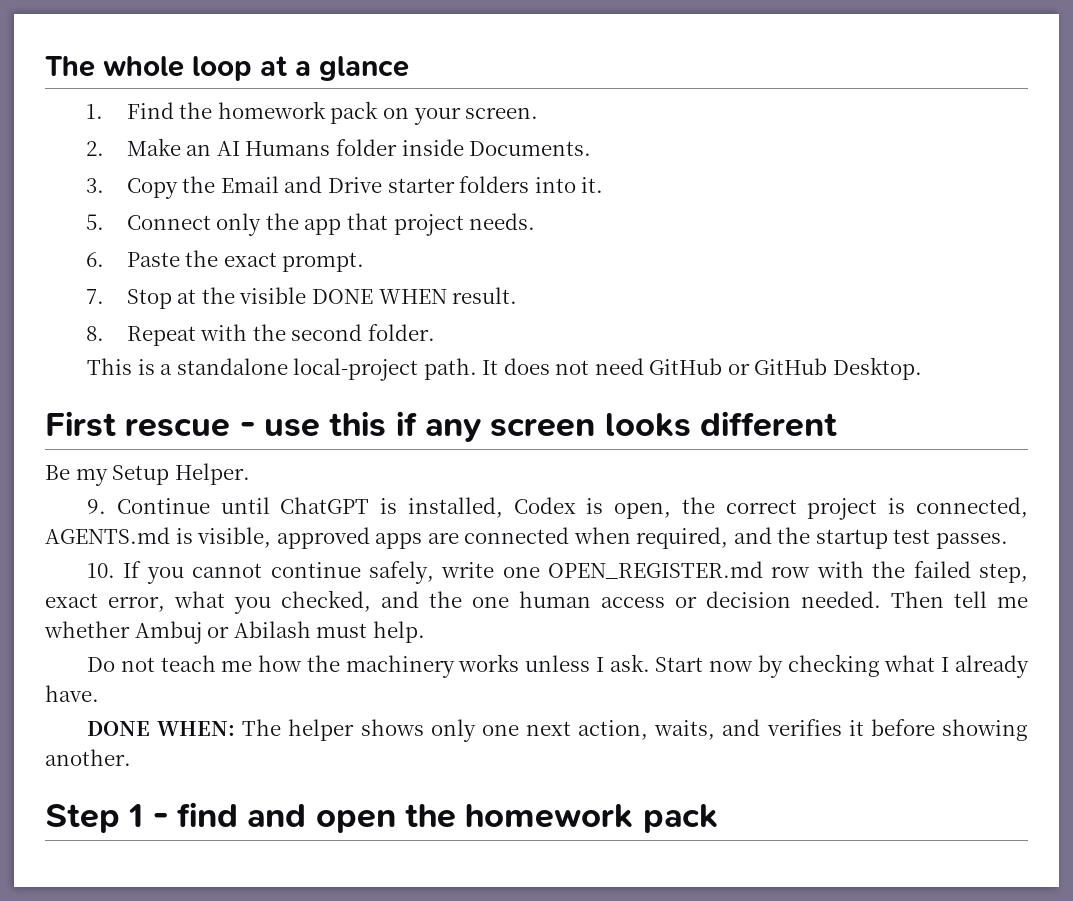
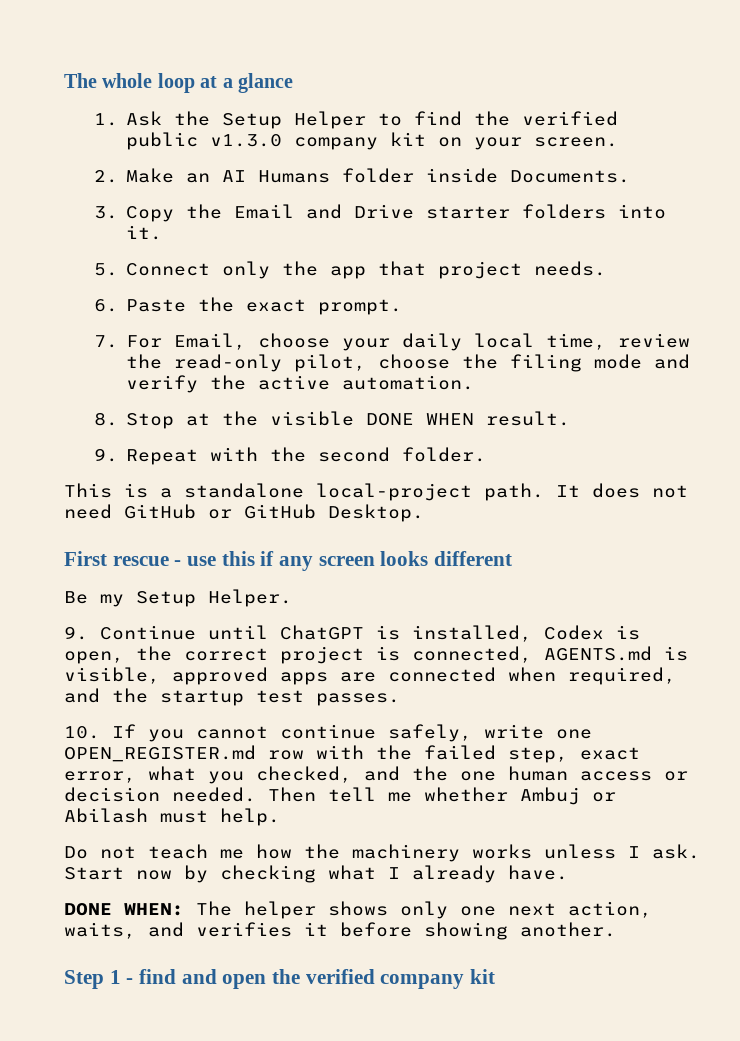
- 1. Find the homework pack on your screen.
+ 1. Ask the Setup Helper to find the verified public v1.3.0 company kit on your screen.
- 7. Stop at the visible DONE WHEN result.
+ 7. For Email, choose your daily local time, review the read-only pilot, choose the filing mode and verify the active automation.
+ 8. Stop at the visible DONE WHEN result.
- 8. Repeat with the second folder.
+ 9. Repeat with the second folder.
- Step 1 - find and open the homework pack
+ Step 1 - find and open the verified company kit

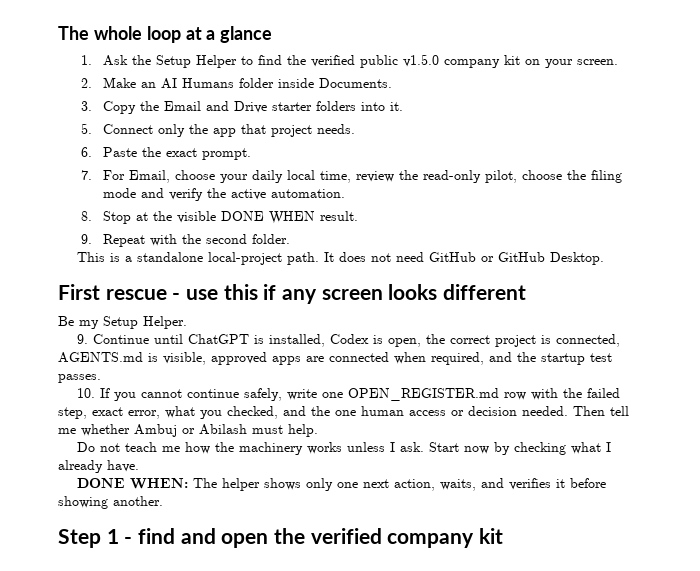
- 1. Ask the Setup Helper to find the verified public v1.3.0 company kit on your screen.
+ 1. Ask the Setup Helper to find the verified public v1.5.0 company kit on your screen.

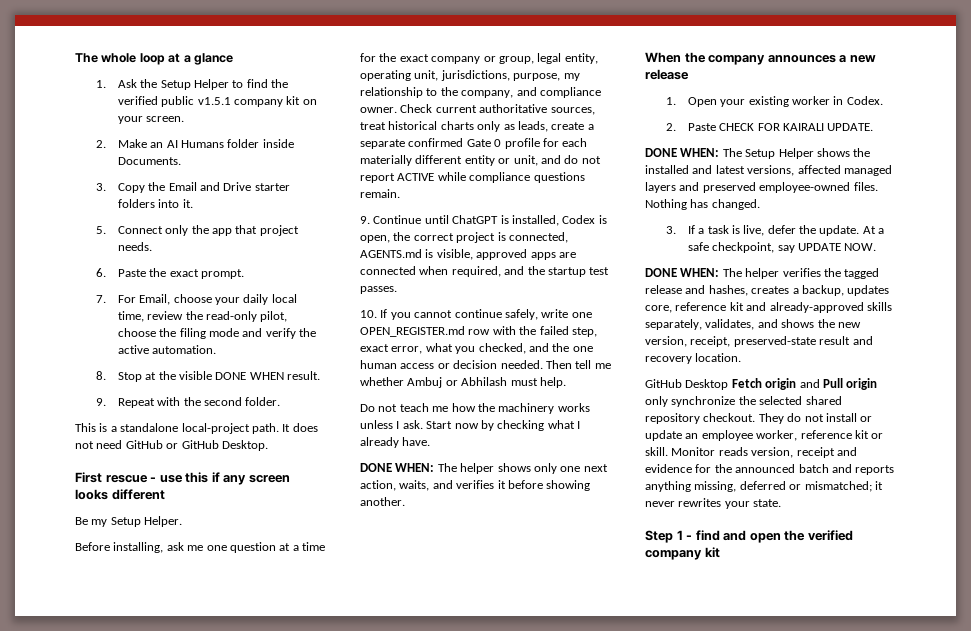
- 1. Ask the Setup Helper to find the verified public v1.5.0 company kit on your screen.
+ 1. Ask the Setup Helper to find the verified public v1.5.1 company kit on your screen.
+ Before installing, ask me one question at a time for the exact company or group, legal entity, operating unit, jurisdictions, purpose, my relationship to the company, and compliance owner. Check current authoritative sources, treat historical charts only as leads, create a separate confirmed Gate 0 profile for each materially different entity or unit, and do not report ACTIVE while compliance questions remain.
- Then tell me whether Ambuj or Abilash must help.
+ Then tell me whether Ambuj or Abhilash must help.
+ When the company announces a new release
+ 1. Open your existing worker in Codex.
+ 2. Paste CHECK FOR KAIRALI UPDATE.
+ DONE WHEN: The Setup Helper shows the installed and latest versions, affected managed layers and preserved employee-owned files. Nothing has changed.
+ 3. If a task is live, defer the update. At a safe checkpoint, say UPDATE NOW.
+ DONE WHEN: The helper verifies the tagged release and hashes, creates a backup, updates core, reference kit and already-approved skills separately, validates, and shows the new version, receipt, preserved-state result and recovery location.
+ GitHub Desktop Fetch origin and Pull origin only synchronize the selected shared repository checkout. They do not install or update an employee worker, reference kit or skill. Monitor reads version, receipt and evidence for the announced batch and reports anything missing, deferred or mismatched; it never rewrites your state.

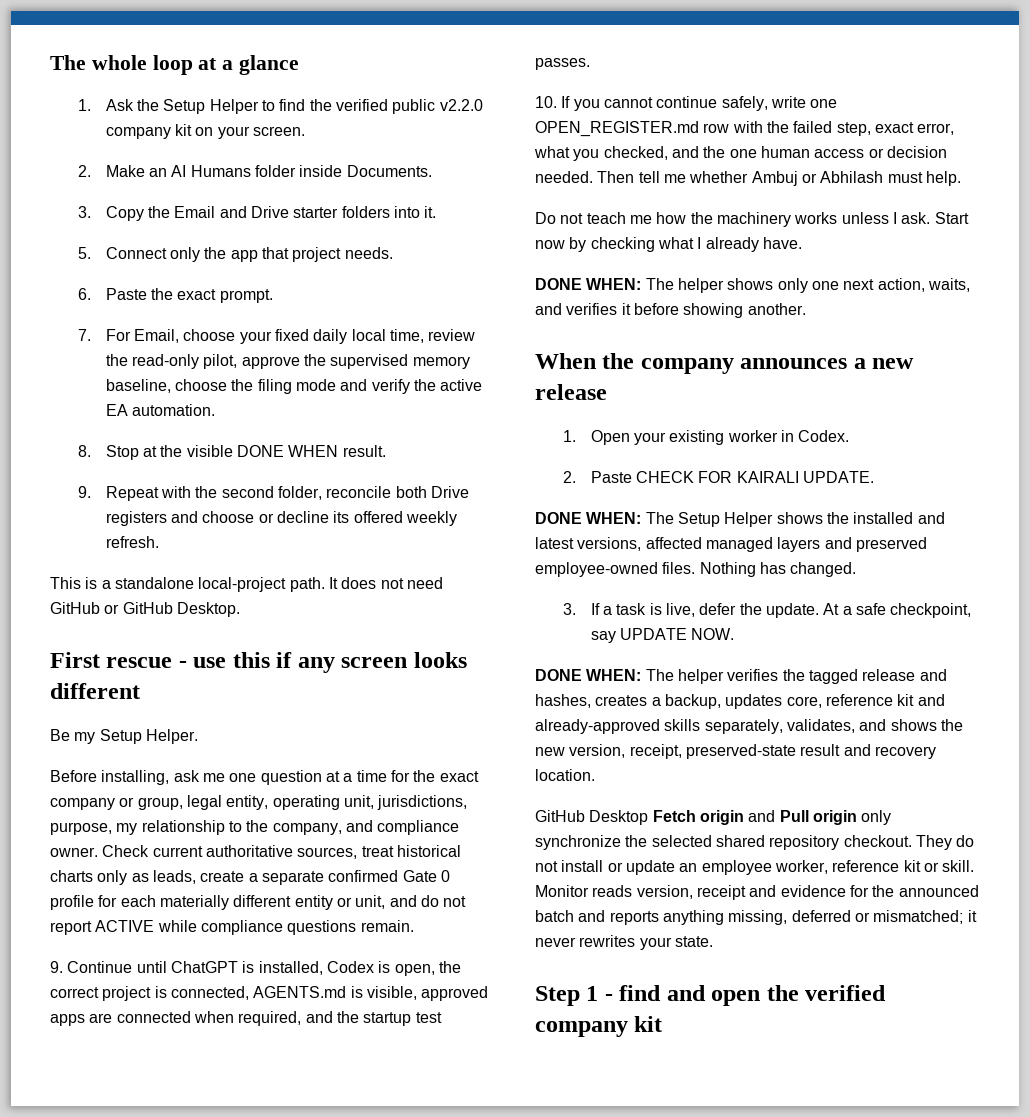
- 1. Ask the Setup Helper to find the verified public v1.5.1 company kit on your screen.
+ 1. Ask the Setup Helper to find the verified public v2.2.0 company kit on your screen.
- 7. For Email, choose your daily local time, review the read-only pilot, choose the filing mode and verify the active automation.
+ 7. For Email, choose your fixed daily local time, review the read-only pilot, approve the supervised memory baseline, choose the filing mode and verify the active EA automation.
- 9. Repeat with the second folder.
+ 9. Repeat with the second folder, reconcile both Drive registers and choose or decline its offered weekly refresh.

